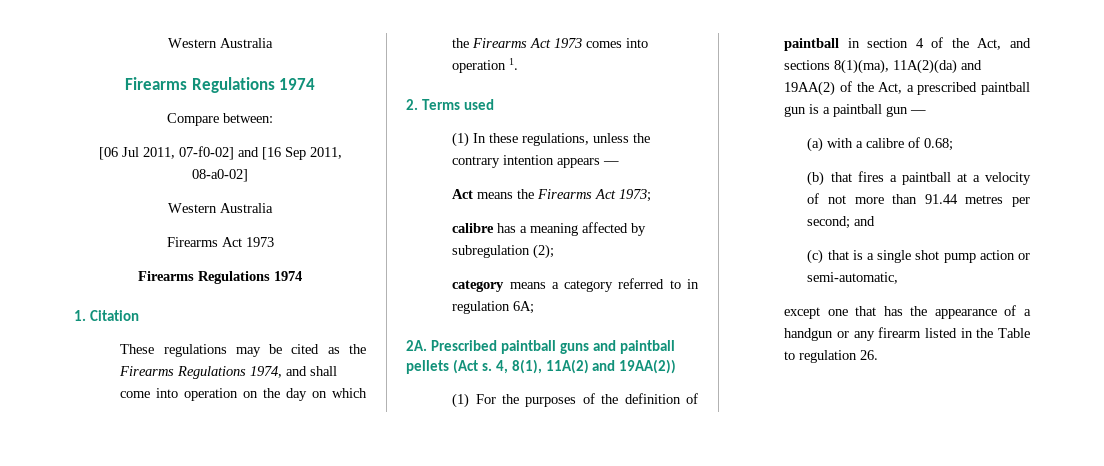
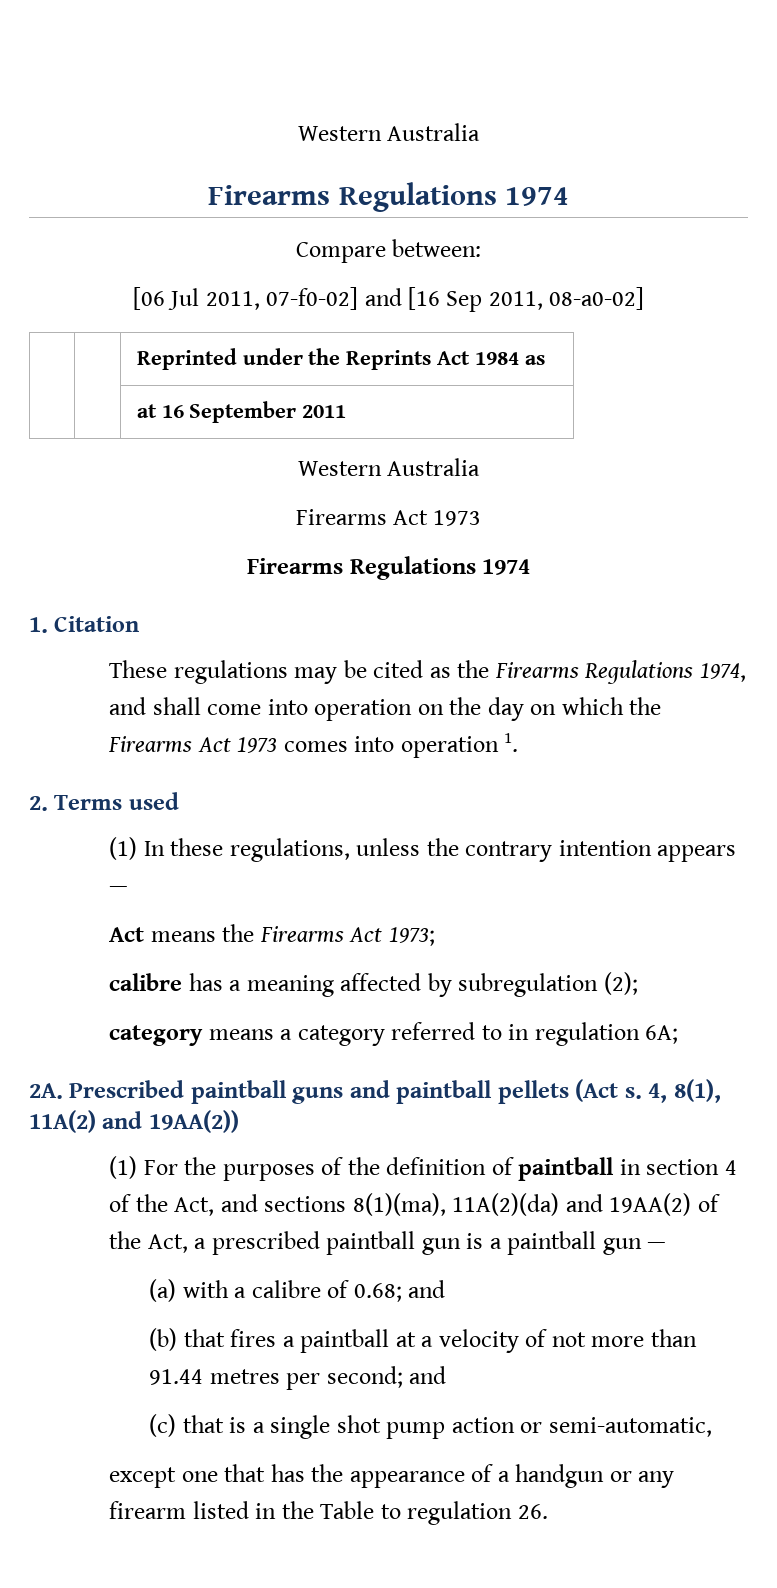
+ | | Reprinted under the Reprints Act 1984 as
+ | | at 16 September 2011
- (a) with a calibre of 0.68;
+ (a) with a calibre of 0.68; and

